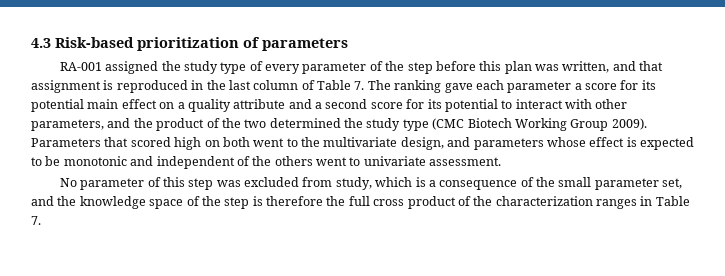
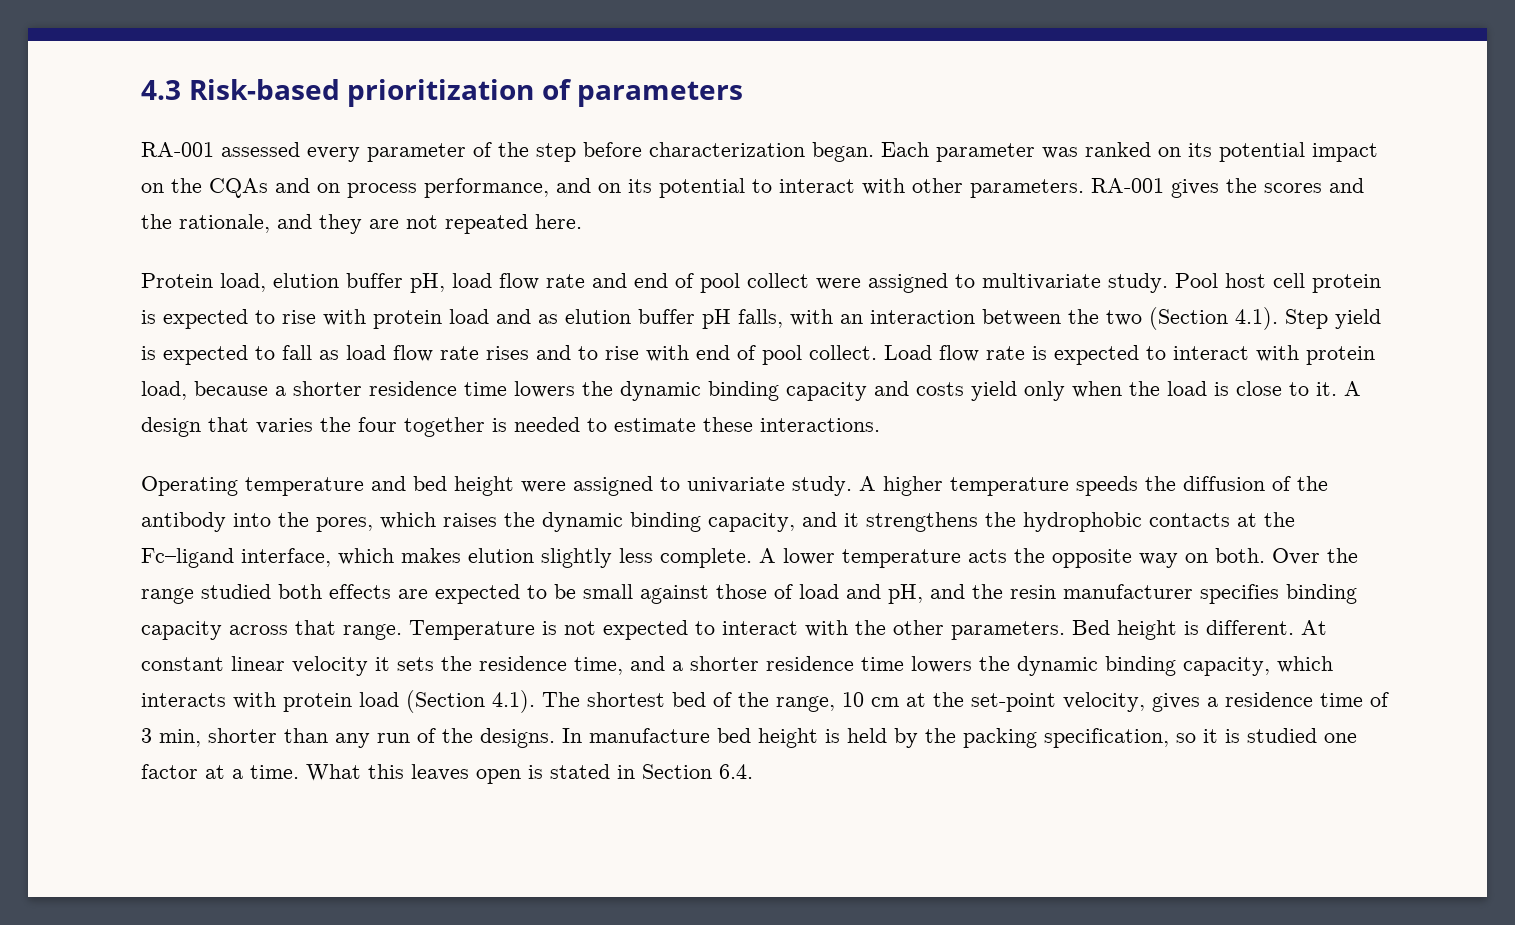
- RA-001 assigned the study type of every parameter of the step before this plan was written, and that assignment is reproduced in the last column of Table 7. The ranking gave each parameter a score for its potential main effect on a quality attribute and a second score for its potential to interact with other parameters, and the product of the two determined the study type (CMC Biotech Working Group 2009). Parameters that scored high on both went to the multivariate design, and parameters whose effect is expected to be monotonic and independent of the others went to univariate assessment.
- No parameter of this step was excluded from study, which is a consequence of the small parameter set, and the knowledge space of the step is therefore the full cross product of the characterization ranges in Table 7.
+ RA-001 assessed every parameter of the step before characterization began. Each parameter was ranked on its potential impact on the CQAs and on process performance, and on its potential to interact with other parameters. RA-001 gives the scores and the rationale, and they are not repeated here.
+ Protein load, elution buffer pH, load flow rate and end of pool collect were assigned to multivariate study. Pool host cell protein is expected to rise with protein load and as elution buffer pH falls, with an interaction between the two (Section 4.1). Step yield is expected to fall as load flow rate rises and to rise with end of pool collect. Load flow rate is expected to interact with protein load, because a shorter residence time lowers the dynamic binding capacity and costs yield only when the load is close to it. A design that varies the four together is needed to estimate these interactions.
+ Operating temperature and bed height were assigned to univariate study. A higher temperature speeds the diffusion of the antibody into the pores, which raises the dynamic binding capacity, and it strengthens the hydrophobic contacts at the Fc–ligand interface, which makes elution slightly less complete. A lower temperature acts the opposite way on both. Over the range studied both effects are expected to be small against those of load and pH, and the resin manufacturer specifies binding capacity across that range. Temperature is not expected to interact with the other parameters. Bed height is different. At constant linear velocity it sets the residence time, and a shorter residence time lowers the dynamic binding capacity, which interacts with protein load (Section 4.1). The shortest bed of the range, 10 cm at the set-point velocity, gives a residence time of 3 min, shorter than any run of the designs. In manufacture bed height is held by the packing specification, so it is studied one factor at a time. What this leaves open is stated in Section 6.4.

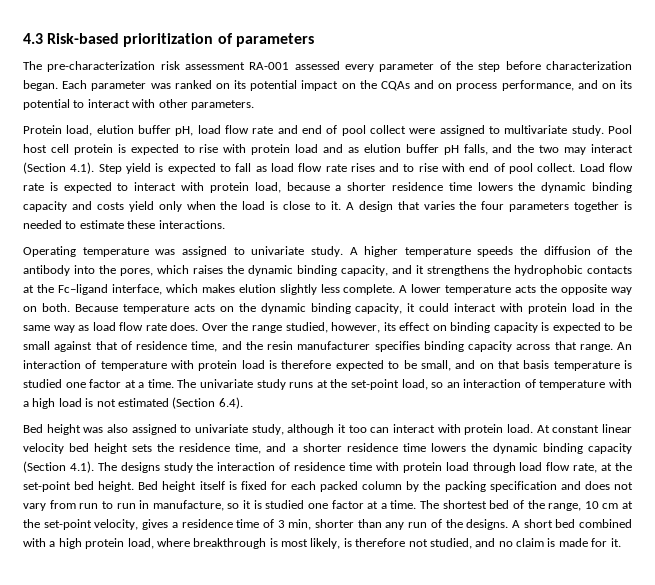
- RA-001 assessed every parameter of the step before characterization began.
+ The pre-characterization risk assessment RA-001 assessed every parameter of the step before characterization began.
- RA-001 gives the scores and the rationale, and they are not repeated here.
- Pool host cell protein is expected to rise with protein load and as elution buffer pH falls, with an interaction between the two (Section 4.1). Step yield is expected to fall as load flow rate rises and to rise with end of pool collect.
+ Pool host cell protein is expected to rise with protein load and as elution buffer pH falls, and the two may interact (Section 4.1). Step yield is expected to fall as load flow rate rises and to rise with end of pool collect.
- A design that varies the four together is needed to estimate these interactions.
+ A design that varies the four parameters together is needed to estimate these interactions.
- Operating temperature and bed height were assigned to univariate study.
+ Operating temperature was assigned to univariate study.
- Over the range studied both effects are expected to be small against those of load and pH, and the resin manufacturer specifies binding capacity across that range.
+ Because temperature acts on the dynamic binding capacity, it could interact with protein load in the same way as load flow rate does. Over the range studied, however, its effect on binding capacity is expected to be small against that of residence time, and the resin manufacturer specifies binding capacity across that range.
- Temperature is not expected to interact with the other parameters. Bed height is different.
+ An interaction of temperature with protein load is therefore expected to be small, and on that basis temperature is studied one factor at a time. The univariate study runs at the set-point load, so an interaction of temperature with a high load is not estimated (Section 6.4).
+ Bed height was also assigned to univariate study, although it too can interact with protein load.
- At constant linear velocity it sets the residence time, and a shorter residence time lowers the dynamic binding capacity, which interacts with protein load (Section 4.1). The shortest bed of the range, 10 cm at the set-point velocity, gives a residence time of 3 min, shorter than any run of the designs.
+ At constant linear velocity bed height sets the residence time, and a shorter residence time lowers the dynamic binding capacity (Section 4.1). The designs study the interaction of residence time with protein load through load flow rate, at the set-point bed height. Bed height itself is fixed for each packed column by the packing specification and does not vary from run to run in manufacture, so it is studied one factor at a time. The shortest bed of the range, 10 cm at the set-point velocity, gives a residence time of 3 min, shorter than any run of the designs.
- In manufacture bed height is held by the packing specification, so it is studied one factor at a time. What this leaves open is stated in Section 6.4.
+ A short bed combined with a high protein load, where breakthrough is most likely, is therefore not studied, and no claim is made for it.

